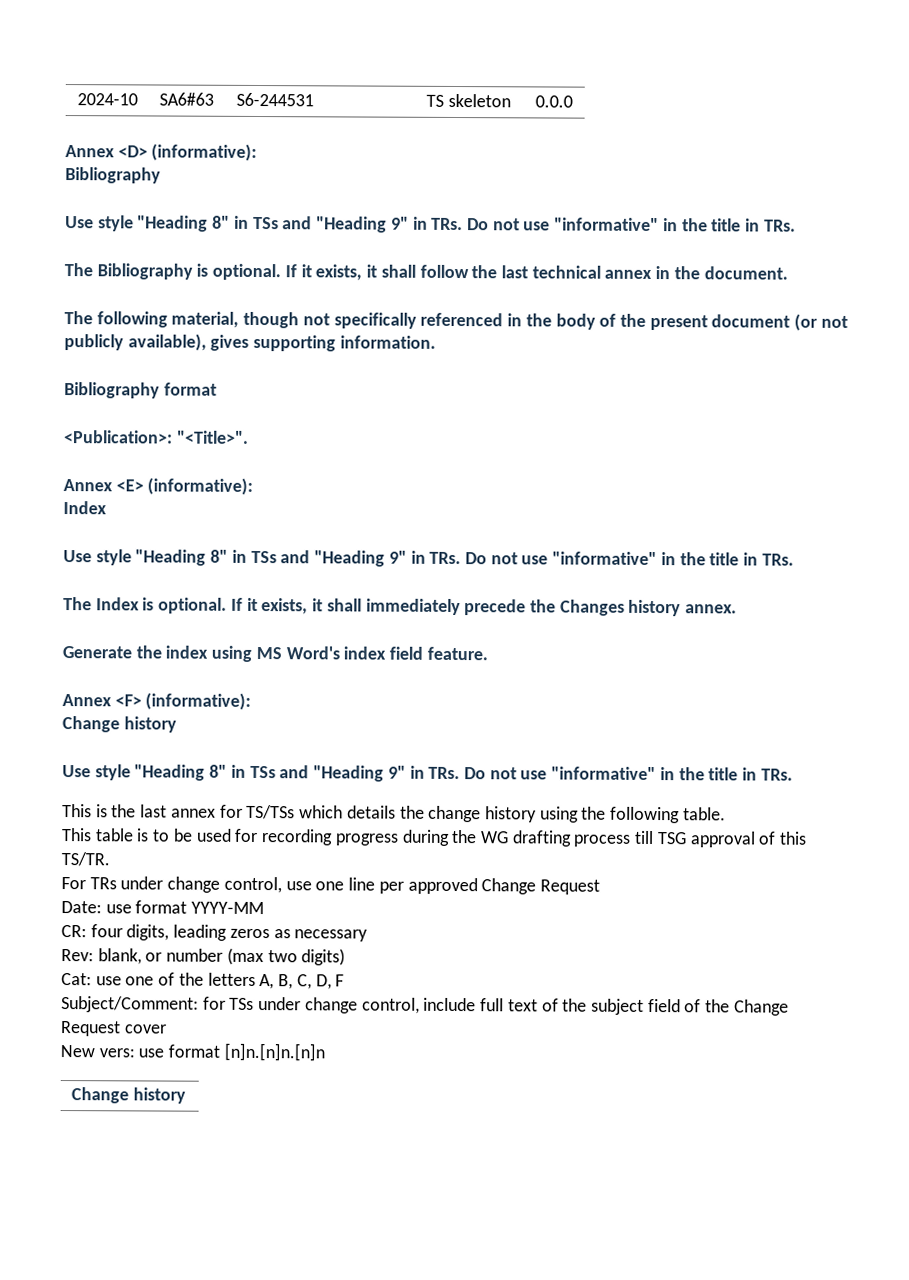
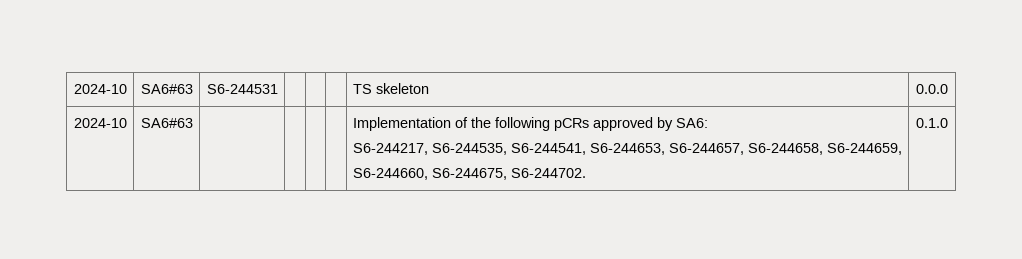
- Annex <D> (informative):
- Bibliography
- Use style "Heading 8" in TSs and "Heading 9" in TRs. Do not use "informative" in the title in TRs.
- The Bibliography is optional. If it exists, it shall follow the last technical annex in the document.
- The following material, though not specifically referenced in the body of the present document (or not publicly available), gives supporting information.
- Bibliography format
- <Publication>: "<Title>".
- Annex <E> (informative):
- Index
- Use style "Heading 8" in TSs and "Heading 9" in TRs. Do not use "informative" in the title in TRs.
- The Index is optional. If it exists, it shall immediately precede the Changes history annex.
- Generate the index using MS Word's index field feature.
- Annex <F> (informative):
- Change history
- Use style "Heading 8" in TSs and "Heading 9" in TRs. Do not use "informative" in the title in TRs.
- This is the last annex for TS/TSs which details the change history using the following table.
- This table is to be used for recording progress during the WG drafting process till TSG approval of this TS/TR.
- For TRs under change control, use one line per approved Change Request
- Date: use format YYYY-MM
- CR: four digits, leading zeros as necessary
- Rev: blank, or number (max two digits)
- Cat: use one of the letters A, B, C, D, F
- Subject/Comment: for TSs under change control, include full text of the subject field of the Change Request cover
- New vers: use format [n]n.[n]n.[n]n
- Change history
+ 2024-10 | SA6#63 | | | | | Implementation of the following pCRs approved by SA6:
+ S6-244217, S6-244535, S6-244541, S6-244653, S6-244657, S6-244658, S6-244659, S6-244660, S6-244675, S6-244702. | 0.1.0

